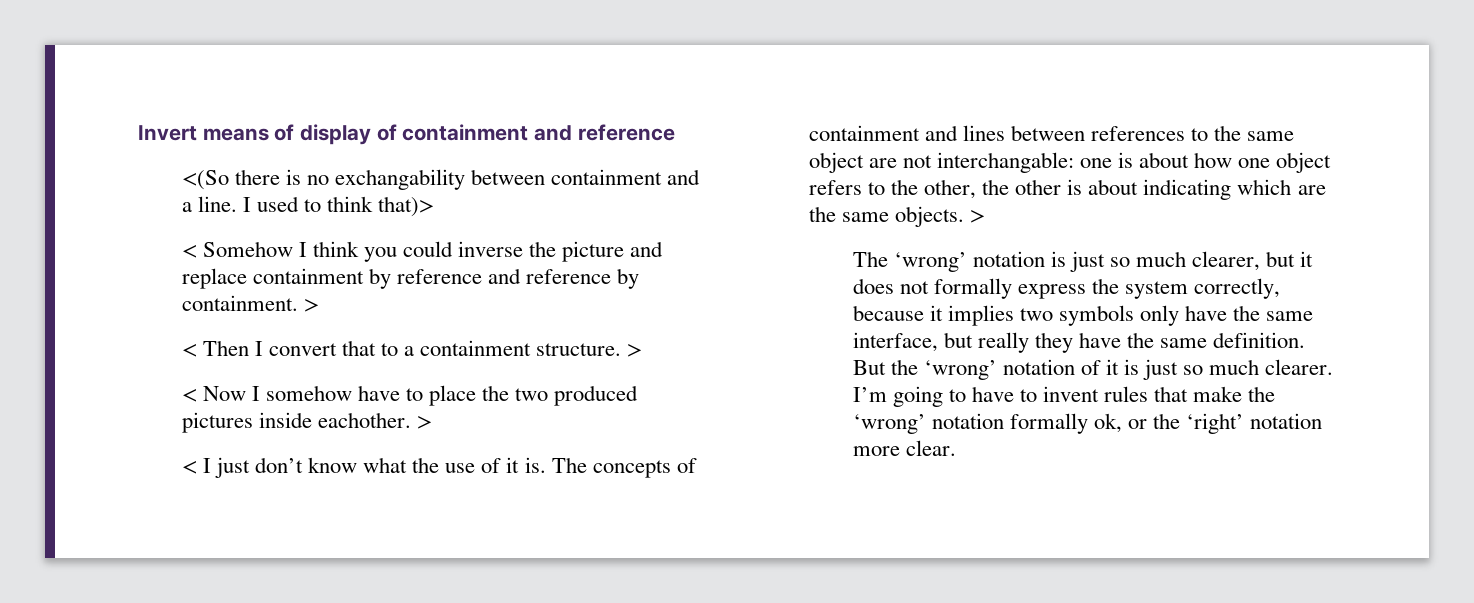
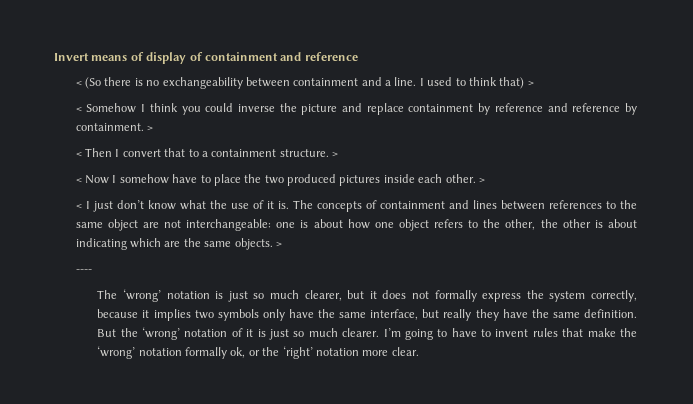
- <(So there is no exchangability between containment and a line.
+ < (So there is no exchangeability between containment and a line.
- I used to think that)>
+ I used to think that) >
- < Now I somehow have to place the two produced pictures inside eachother.
+ < Now I somehow have to place the two produced pictures inside each other.
- The concepts of containment and lines between references to the same object are not interchangable: one is about how one object refers to the other, the other is about indicating which are the same objects.
+ The concepts of containment and lines between references to the same object are not interchangeable: one is about how one object refers to the other, the other is about indicating which are the same objects.
+ ----

